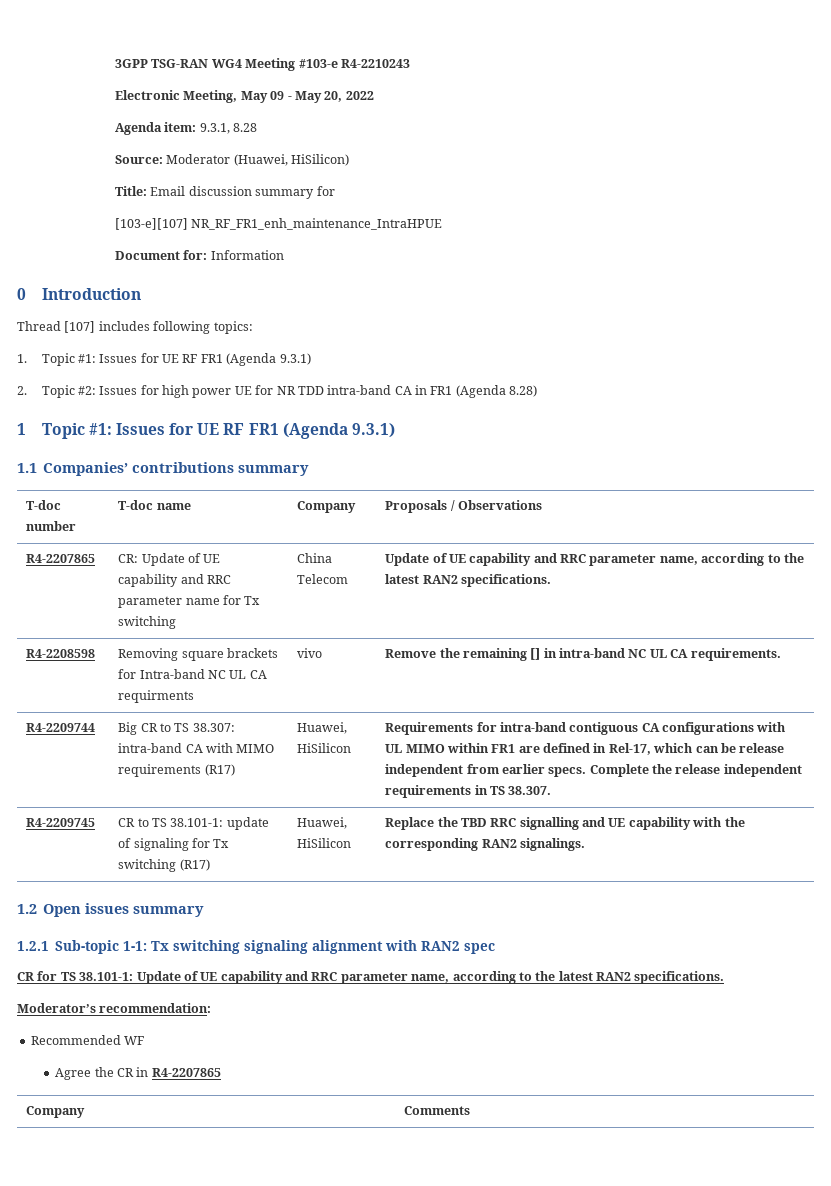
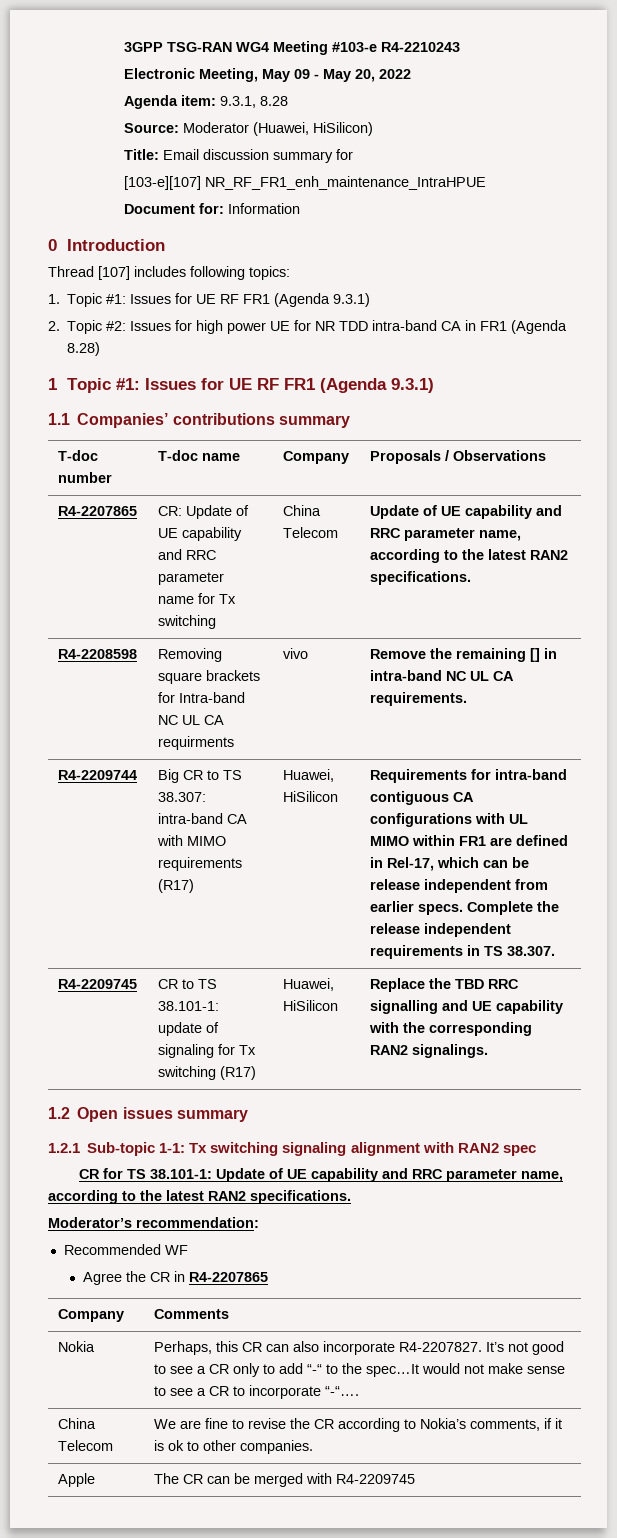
+ Nokia | Perhaps, this CR can also incorporate R4-2207827. It’s not good to see a CR only to add “-“ to the spec…It would not make sense to see a CR to incorporate “-“….
+ China Telecom | We are fine to revise the CR according to Nokia’s comments, if it is ok to other companies.
+ Apple | The CR can be merged with R4-2209745

